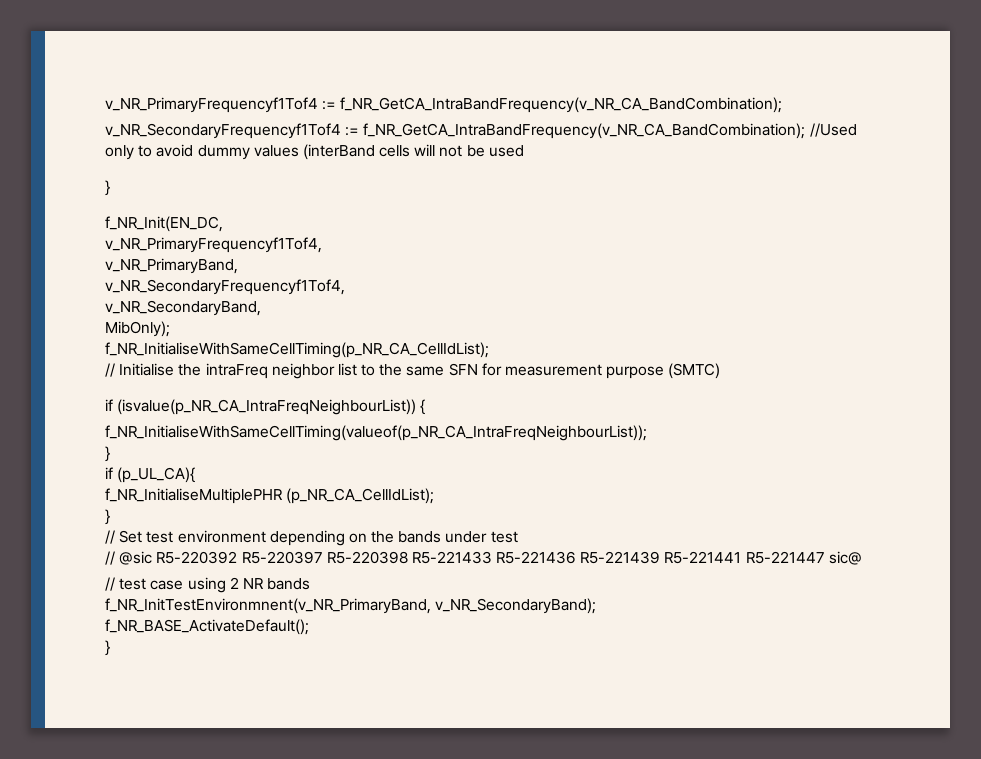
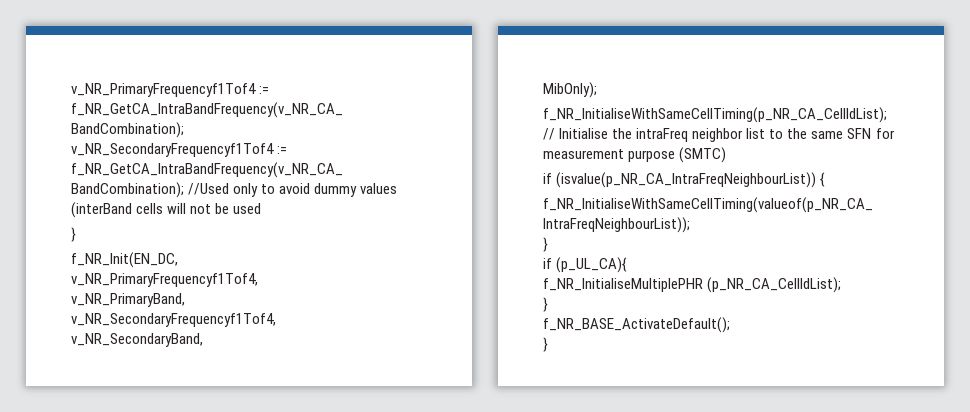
- // Set test environment depending on the bands under test
- // @sic R5-220392 R5-220397 R5-220398 R5-221433 R5-221436 R5-221439 R5-221441 R5-221447 sic@
- // test case using 2 NR bands
- f_NR_InitTestEnvironmnent(v_NR_PrimaryBand, v_NR_SecondaryBand);

